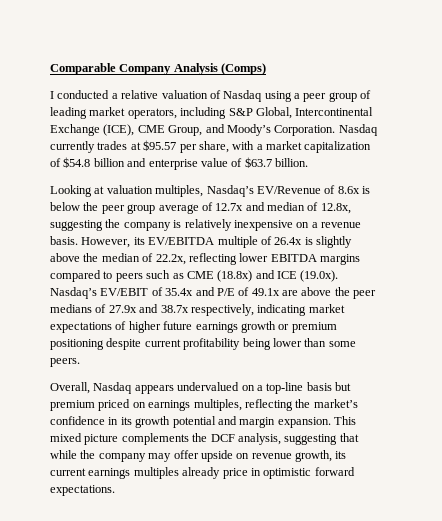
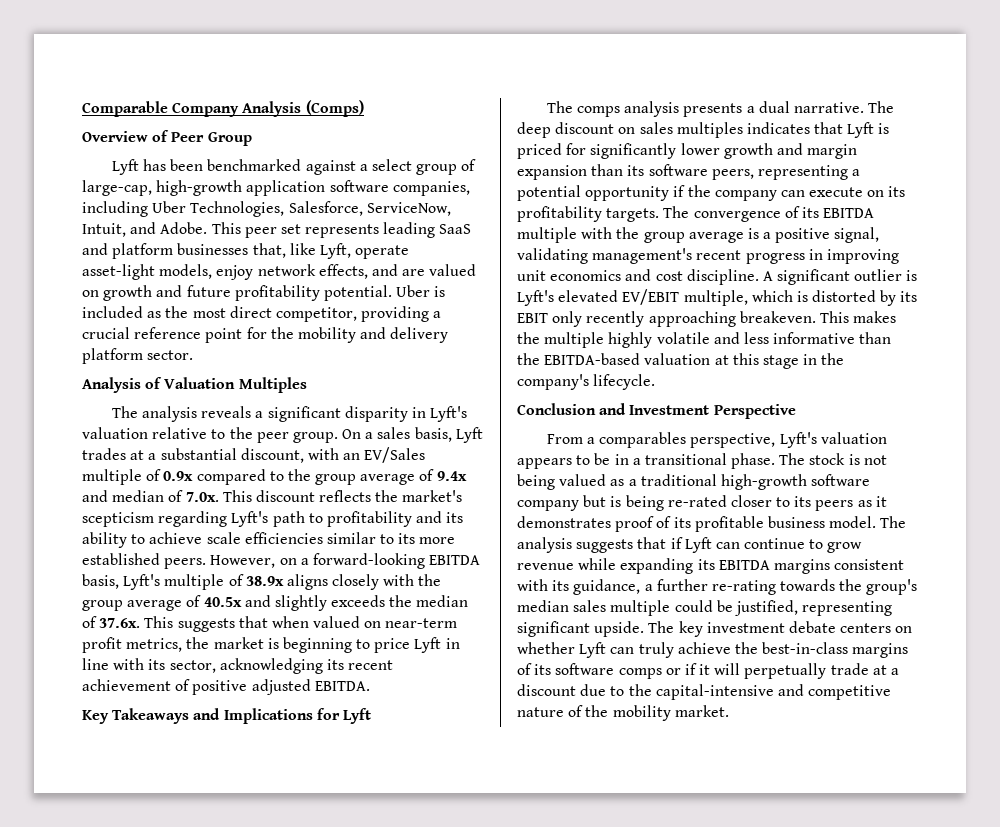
- I conducted a relative valuation of Nasdaq using a peer group of leading market operators, including S&P Global, Intercontinental Exchange (ICE), CME Group, and Moody’s Corporation. Nasdaq currently trades at $95.57 per share, with a market capitalization of $54.8 billion and enterprise value of $63.7 billion.
- Looking at valuation multiples, Nasdaq’s EV/Revenue of 8.6x is below the peer group average of 12.7x and median of 12.8x, suggesting the company is relatively inexpensive on a revenue basis. However, its EV/EBITDA multiple of 26.4x is slightly above the median of 22.2x, reflecting lower EBITDA margins compared to peers such as CME (18.8x) and ICE (19.0x). Nasdaq’s EV/EBIT of 35.4x and P/E of 49.1x are above the peer medians of 27.9x and 38.7x respectively, indicating market expectations of higher future earnings growth or premium positioning despite current profitability being lower than some peers.
- Overall, Nasdaq appears undervalued on a top-line basis but premium priced on earnings multiples, reflecting the market’s confidence in its growth potential and margin expansion. This mixed picture complements the DCF analysis, suggesting that while the company may offer upside on revenue growth, its current earnings multiples already price in optimistic forward expectations.
+ Overview of Peer Group
+ Lyft has been benchmarked against a select group of large-cap, high-growth application software companies, including Uber Technologies, Salesforce, ServiceNow, Intuit, and Adobe. This peer set represents leading SaaS and platform businesses that, like Lyft, operate asset-light models, enjoy network effects, and are valued on growth and future profitability potential. Uber is included as the most direct competitor, providing a crucial reference point for the mobility and delivery platform sector.
+ Analysis of Valuation Multiples
+ The analysis reveals a significant disparity in Lyft's valuation relative to the peer group. On a sales basis, Lyft trades at a substantial discount, with an EV/Sales multiple of 0.9x compared to the group average of 9.4x and median of 7.0x. This discount reflects the market's scepticism regarding Lyft's path to profitability and its ability to achieve scale efficiencies similar to its more established peers. However, on a forward-looking EBITDA basis, Lyft's multiple of 38.9x aligns closely with the group average of 40.5x and slightly exceeds the median of 37.6x. This suggests that when valued on near-term profit metrics, the market is beginning to price Lyft in line with its sector, acknowledging its recent achievement of positive adjusted EBITDA.
+ Key Takeaways and Implications for Lyft
+ The comps analysis presents a dual narrative. The deep discount on sales multiples indicates that Lyft is priced for significantly lower growth and margin expansion than its software peers, representing a potential opportunity if the company can execute on its profitability targets. The convergence of its EBITDA multiple with the group average is a positive signal, validating management's recent progress in improving unit economics and cost discipline. A significant outlier is Lyft's elevated EV/EBIT multiple, which is distorted by its EBIT only recently approaching breakeven. This makes the multiple highly volatile and less informative than the EBITDA-based valuation at this stage in the company's lifecycle.
+ Conclusion and Investment Perspective
+ From a comparables perspective, Lyft's valuation appears to be in a transitional phase. The stock is not being valued as a traditional high-growth software company but is being re-rated closer to its peers as it demonstrates proof of its profitable business model. The analysis suggests that if Lyft can continue to grow revenue while expanding its EBITDA margins consistent with its guidance, a further re-rating towards the group's median sales multiple could be justified, representing significant upside. The key investment debate centers on whether Lyft can truly achieve the best-in-class margins of its software comps or if it will perpetually trade at a discount due to the capital-intensive and competitive nature of the mobility market.

